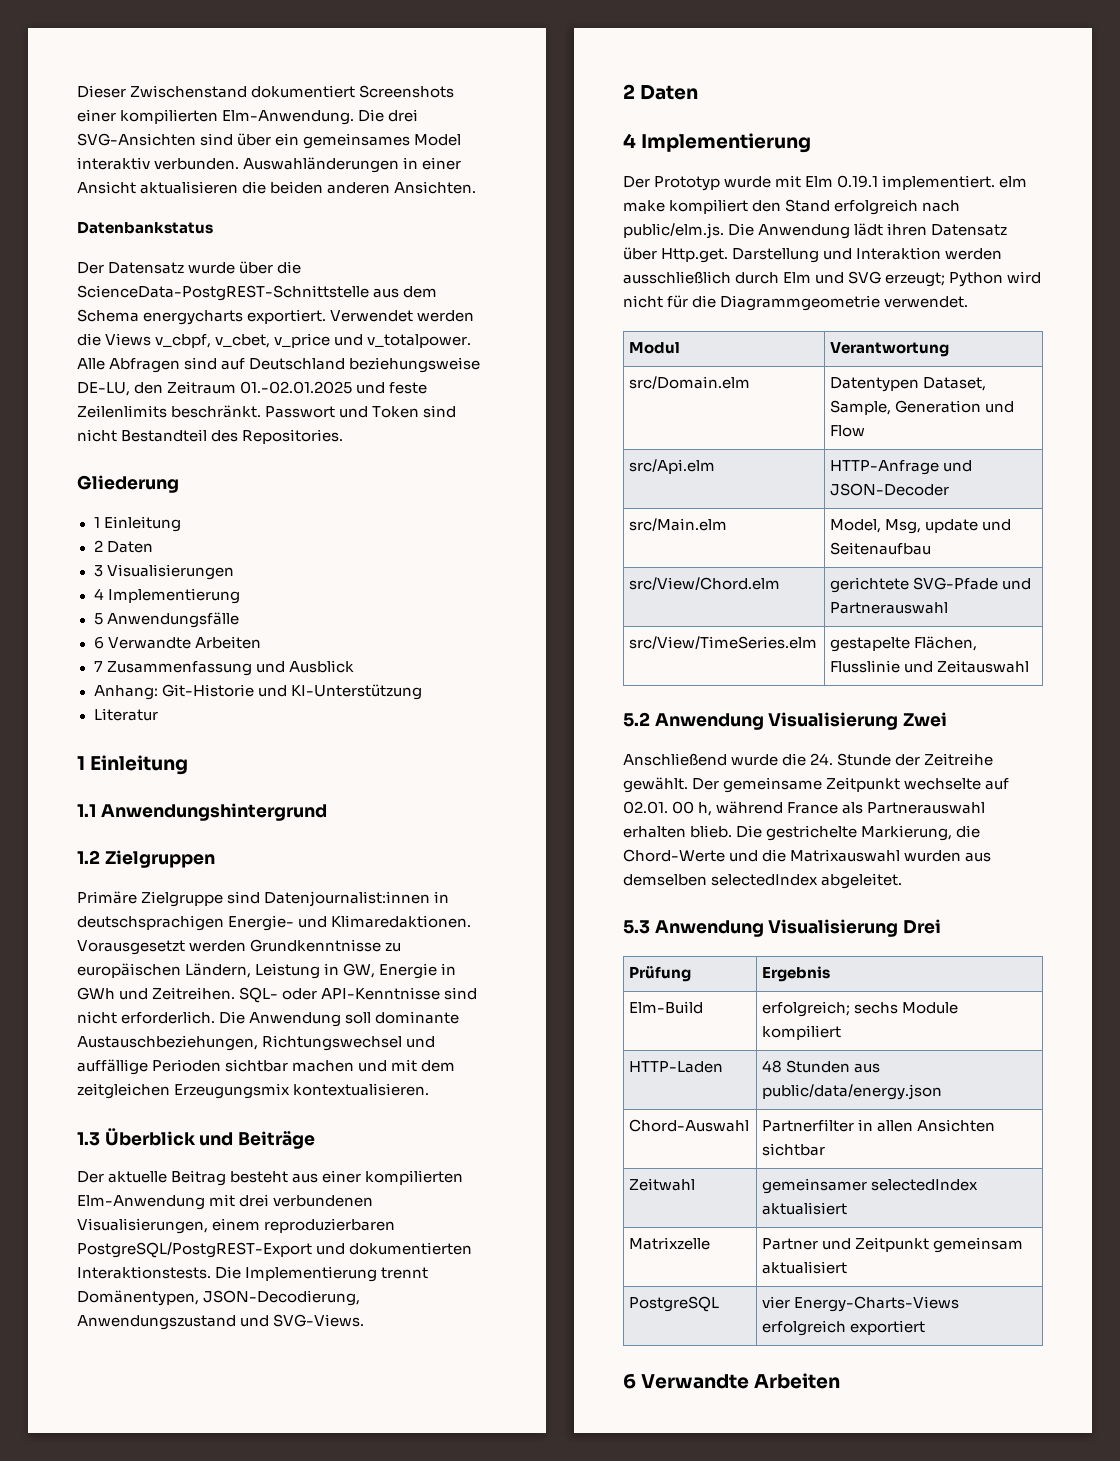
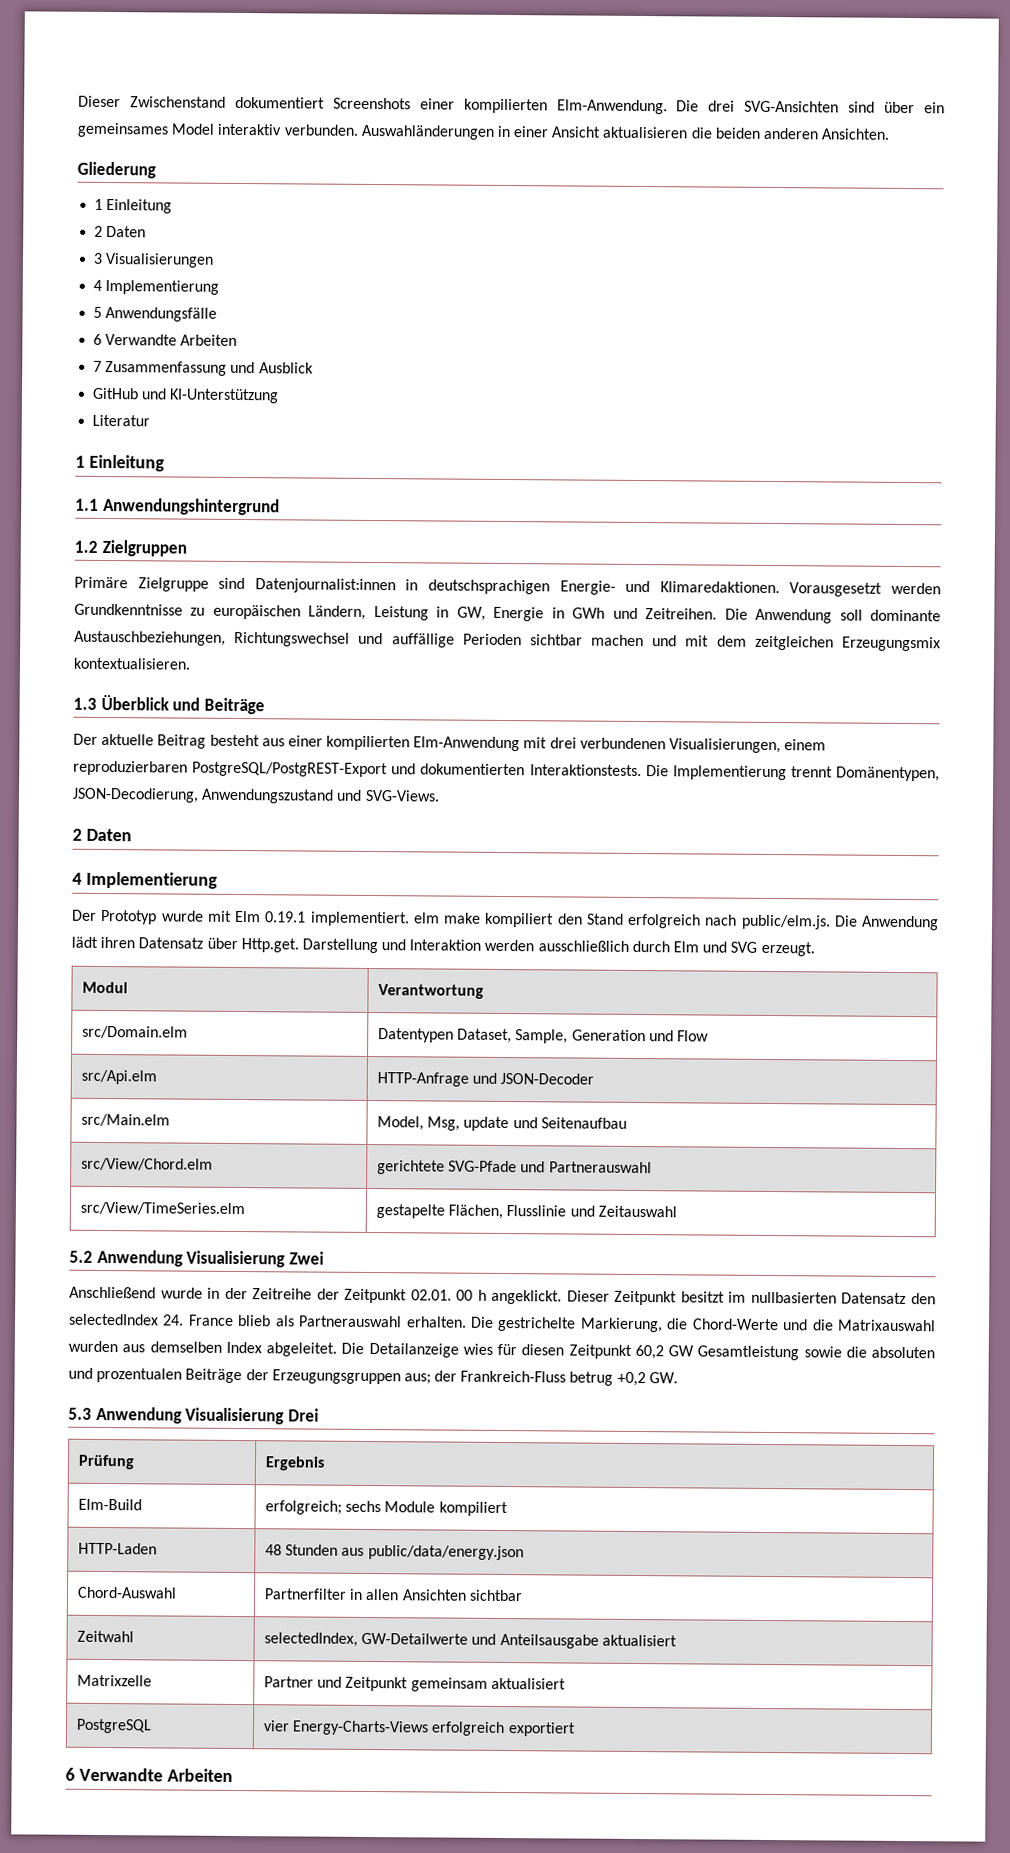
- Datenbankstatus
- Der Datensatz wurde über die ScienceData-PostgREST-Schnittstelle aus dem Schema energycharts exportiert. Verwendet werden die Views v_cbpf, v_cbet, v_price und v_totalpower. Alle Abfragen sind auf Deutschland beziehungsweise DE-LU, den Zeitraum 01.-02.01.2025 und feste Zeilenlimits beschränkt. Passwort und Token sind nicht Bestandteil des Repositories.
- Anhang: Git-Historie und KI-Unterstützung
+ GitHub und KI-Unterstützung
- SQL- oder API-Kenntnisse sind nicht erforderlich.
- Der Prototyp wurde mit Elm 0.19.1 implementiert. elm make kompiliert den Stand erfolgreich nach public/elm.js. Die Anwendung lädt ihren Datensatz über Http.get. Darstellung und Interaktion werden ausschließlich durch Elm und SVG erzeugt; Python wird nicht für die Diagrammgeometrie verwendet.
+ Der Prototyp wurde mit Elm 0.19.1 implementiert. elm make kompiliert den Stand erfolgreich nach public/elm.js. Die Anwendung lädt ihren Datensatz über Http.get. Darstellung und Interaktion werden ausschließlich durch Elm und SVG erzeugt.
- Anschließend wurde die 24. Stunde der Zeitreihe gewählt. Der gemeinsame Zeitpunkt wechselte auf 02.01. 00 h, während France als Partnerauswahl erhalten blieb.
+ Anschließend wurde in der Zeitreihe der Zeitpunkt 02.01. 00 h angeklickt. Dieser Zeitpunkt besitzt im nullbasierten Datensatz den selectedIndex 24. France blieb als Partnerauswahl erhalten.
- Die gestrichelte Markierung, die Chord-Werte und die Matrixauswahl wurden aus demselben selectedIndex abgeleitet.
+ Die gestrichelte Markierung, die Chord-Werte und die Matrixauswahl wurden aus demselben Index abgeleitet. Die Detailanzeige wies für diesen Zeitpunkt 60,2 GW Gesamtleistung sowie die absoluten und prozentualen Beiträge der Erzeugungsgruppen aus; der Frankreich-Fluss betrug +0,2 GW.
- Zeitwahl | gemeinsamer selectedIndex aktualisiert
+ Zeitwahl | selectedIndex, GW-Detailwerte und Anteilsausgabe aktualisiert

